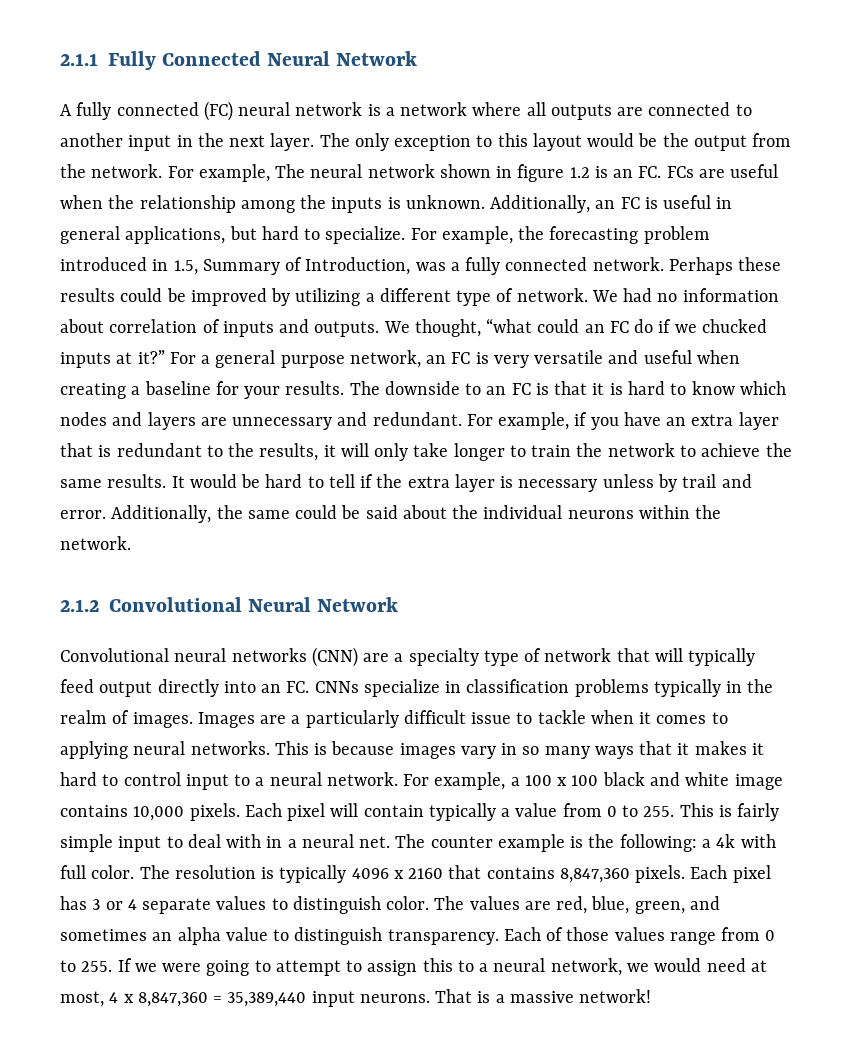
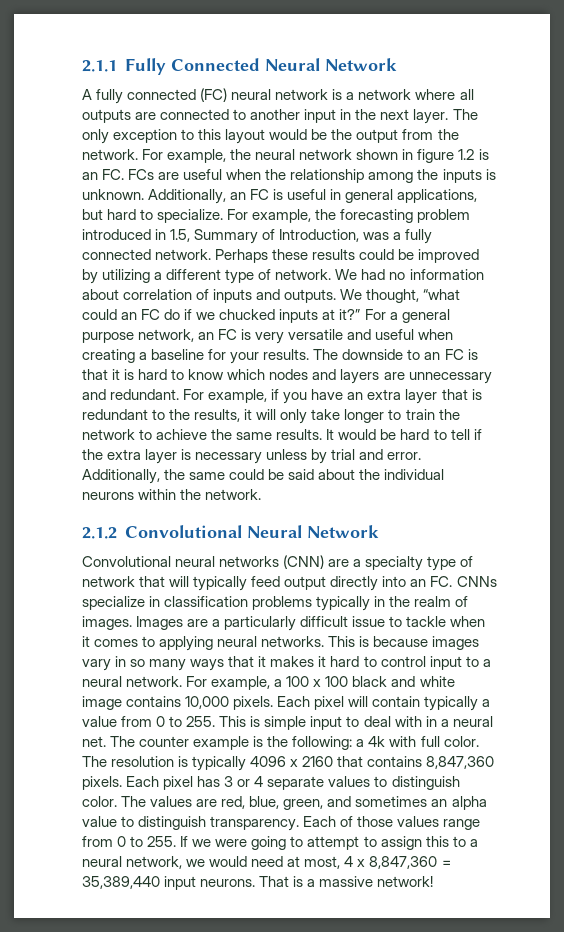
- For example, The neural network shown in figure 1.2 is an FC. FCs are useful when the relationship among the inputs is unknown.
+ For example, the neural network shown in figure 1.2 is an FC. FCs are useful when the relationship among the inputs is unknown.
- It would be hard to tell if the extra layer is necessary unless by trail and error.
+ It would be hard to tell if the extra layer is necessary unless by trial and error.
- Each pixel will contain typically a value from 0 to 255. This is fairly simple input to deal with in a neural net.
+ Each pixel will contain typically a value from 0 to 255. This is simple input to deal with in a neural net.

